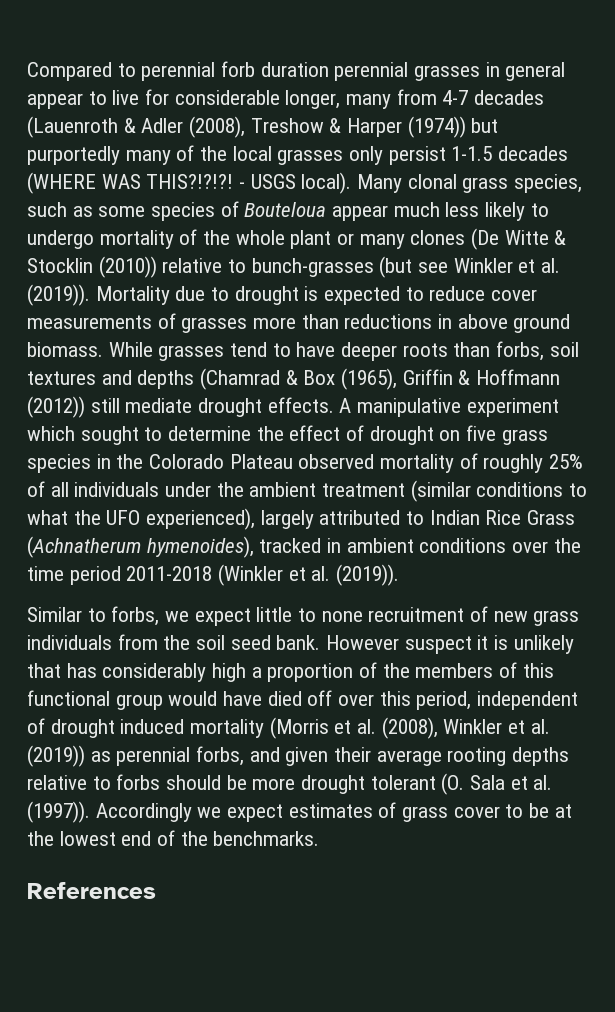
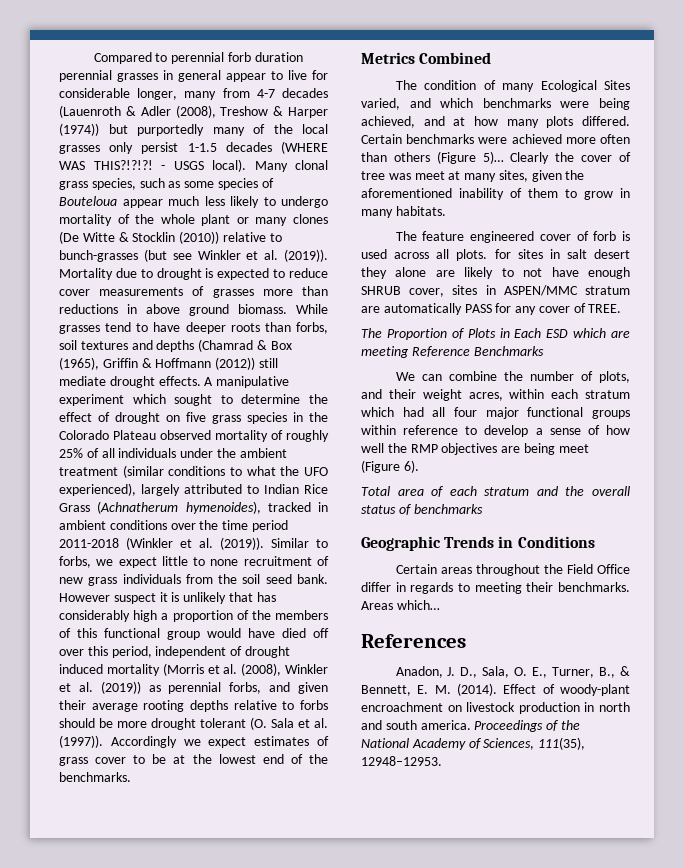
- A manipulative experiment which sought to determine the effect of drought on five grass species in the Colorado Plateau observed mortality of roughly 25% of all individuals under the ambient treatment (similar conditions to what the UFO experienced), largely attributed to Indian Rice Grass (Achnatherum hymenoides), tracked in ambient conditions over the time period 2011-2018 (Winkler et al. (2019)).
- Similar to forbs, we expect little to none recruitment of new grass individuals from the soil seed bank.
+ A manipulative experiment which sought to determine the effect of drought on five grass species in the Colorado Plateau observed mortality of roughly 25% of all individuals under the ambient treatment (similar conditions to what the UFO experienced), largely attributed to Indian Rice Grass (Achnatherum hymenoides), tracked in ambient conditions over the time period 2011-2018 (Winkler et al. (2019)). Similar to forbs, we expect little to none recruitment of new grass individuals from the soil seed bank.
+ Metrics Combined
+ The condition of many Ecological Sites varied, and which benchmarks were being achieved, and at how many plots differed. Certain benchmarks were achieved more often than others (Figure 5)… Clearly the cover of tree was meet at many sites, given the aforementioned inability of them to grow in many habitats.
+ The feature engineered cover of forb is used across all plots. for sites in salt desert they alone are likely to not have enough SHRUB cover, sites in ASPEN/MMC stratum are automatically PASS for any cover of TREE.
+ The Proportion of Plots in Each ESD which are meeting Reference Benchmarks
+ We can combine the number of plots, and their weight acres, within each stratum which had all four major functional groups within reference to develop a sense of how well the RMP objectives are being meet (Figure 6).
+ Total area of each stratum and the overall status of benchmarks
+ Geographic Trends in Conditions
+ Certain areas throughout the Field Office differ in regards to meeting their benchmarks. Areas which…
  References
+ Anadon, J. D., Sala, O. E., Turner, B., & Bennett, E. M. (2014). Effect of woody-plant encroachment on livestock production in north and south america. Proceedings of the National Academy of Sciences, 111(35), 12948–12953.

